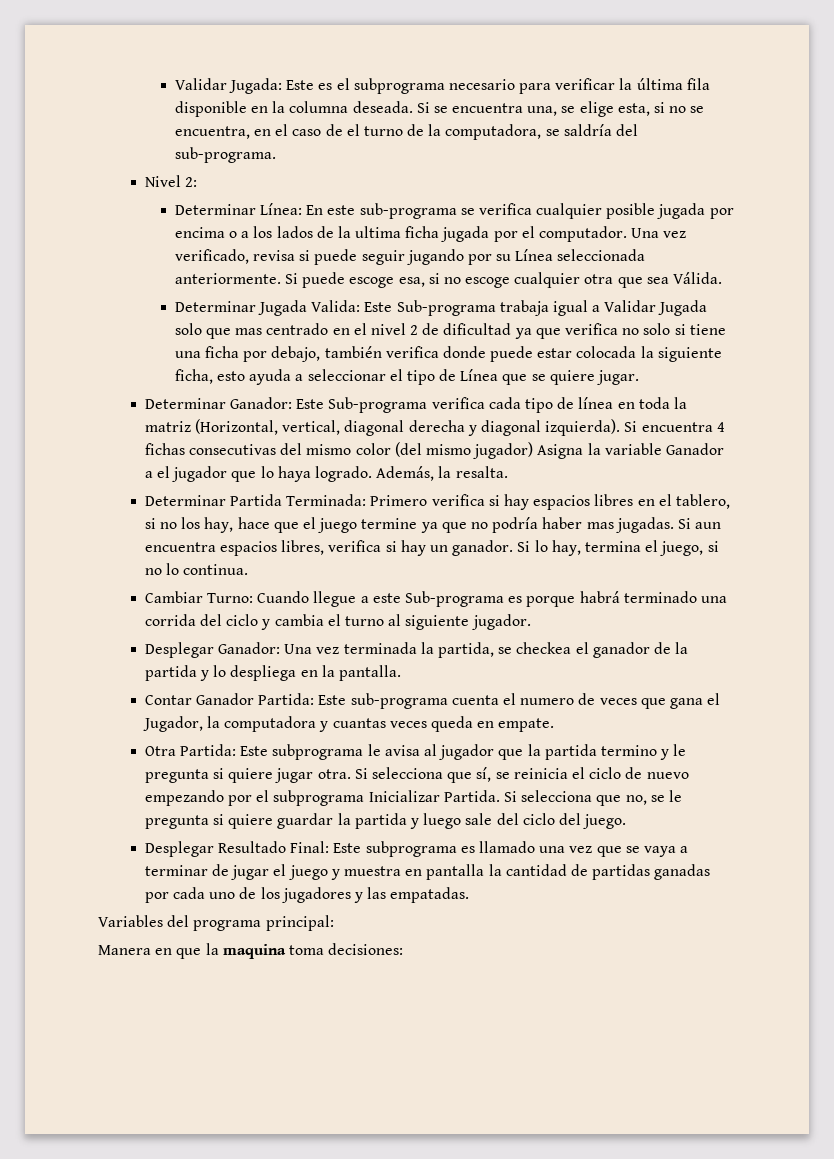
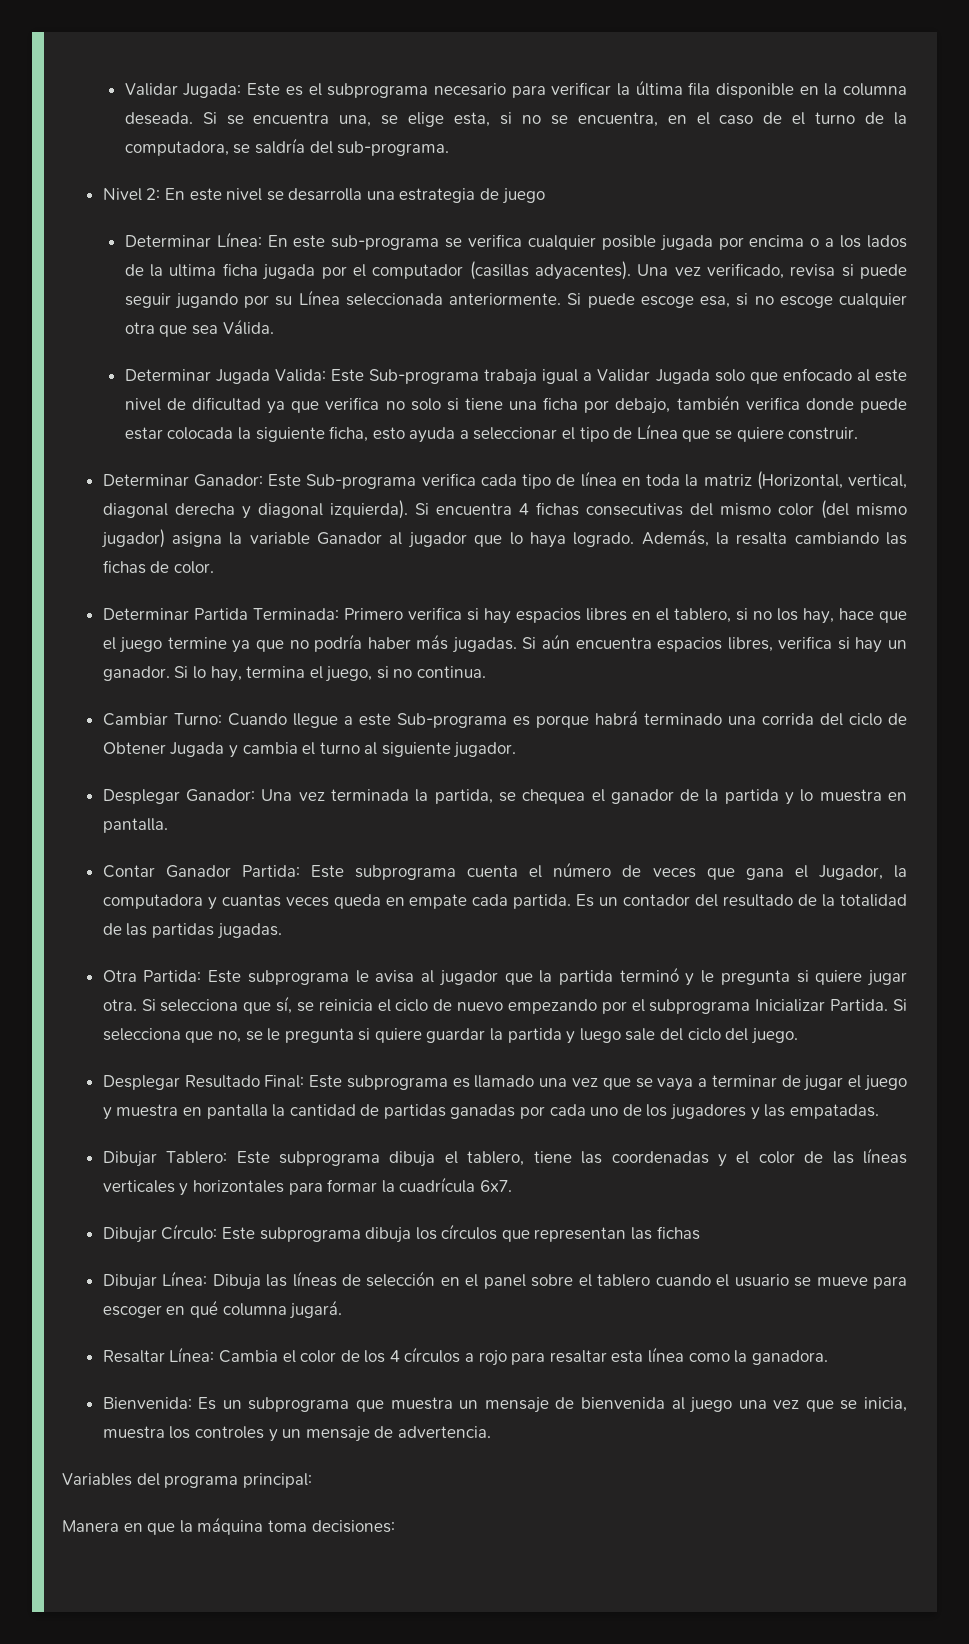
- Nivel 2:
+ Nivel 2: En este nivel se desarrolla una estrategia de juego
- Determinar Línea: En este sub-programa se verifica cualquier posible jugada por encima o a los lados de la ultima ficha jugada por el computador.
+ Determinar Línea: En este sub-programa se verifica cualquier posible jugada por encima o a los lados de la ultima ficha jugada por el computador (casillas adyacentes).
- Determinar Jugada Valida: Este Sub-programa trabaja igual a Validar Jugada solo que mas centrado en el nivel 2 de dificultad ya que verifica no solo si tiene una ficha por debajo, también verifica donde puede estar colocada la siguiente ficha, esto ayuda a seleccionar el tipo de Línea que se quiere jugar.
+ Determinar Jugada Valida: Este Sub-programa trabaja igual a Validar Jugada solo que enfocado al este nivel de dificultad ya que verifica no solo si tiene una ficha por debajo, también verifica donde puede estar colocada la siguiente ficha, esto ayuda a seleccionar el tipo de Línea que se quiere construir.
- Si encuentra 4 fichas consecutivas del mismo color (del mismo jugador) Asigna la variable Ganador a el jugador que lo haya logrado.
+ Si encuentra 4 fichas consecutivas del mismo color (del mismo jugador) asigna la variable Ganador al jugador que lo haya logrado.
- Además, la resalta.
+ Además, la resalta cambiando las fichas de color.
- Determinar Partida Terminada: Primero verifica si hay espacios libres en el tablero, si no los hay, hace que el juego termine ya que no podría haber mas jugadas.
+ Determinar Partida Terminada: Primero verifica si hay espacios libres en el tablero, si no los hay, hace que el juego termine ya que no podría haber más jugadas.
- Si aun encuentra espacios libres, verifica si hay un ganador.
+ Si aún encuentra espacios libres, verifica si hay un ganador.
- Si lo hay, termina el juego, si no lo continua.
+ Si lo hay, termina el juego, si no continua.
- Cambiar Turno: Cuando llegue a este Sub-programa es porque habrá terminado una corrida del ciclo y cambia el turno al siguiente jugador.
+ Cambiar Turno: Cuando llegue a este Sub-programa es porque habrá terminado una corrida del ciclo de Obtener Jugada y cambia el turno al siguiente jugador.
- Desplegar Ganador: Una vez terminada la partida, se checkea el ganador de la partida y lo despliega en la pantalla.
+ Desplegar Ganador: Una vez terminada la partida, se chequea el ganador de la partida y lo muestra en pantalla.
- Contar Ganador Partida: Este sub-programa cuenta el numero de veces que gana el Jugador, la computadora y cuantas veces queda en empate.
+ Contar Ganador Partida: Este subprograma cuenta el número de veces que gana el Jugador, la computadora y cuantas veces queda en empate cada partida. Es un contador del resultado de la totalidad de las partidas jugadas.
- Otra Partida: Este subprograma le avisa al jugador que la partida termino y le pregunta si quiere jugar otra.
+ Otra Partida: Este subprograma le avisa al jugador que la partida terminó y le pregunta si quiere jugar otra.
+ Dibujar Tablero: Este subprograma dibuja el tablero, tiene las coordenadas y el color de las líneas verticales y horizontales para formar la cuadrícula 6x7.
+ Dibujar Círculo: Este subprograma dibuja los círculos que representan las fichas
+ Dibujar Línea: Dibuja las líneas de selección en el panel sobre el tablero cuando el usuario se mueve para escoger en qué columna jugará.
+ Resaltar Línea: Cambia el color de los 4 círculos a rojo para resaltar esta línea como la ganadora.
+ Bienvenida: Es un subprograma que muestra un mensaje de bienvenida al juego una vez que se inicia, muestra los controles y un mensaje de advertencia.
- Manera en que la maquina toma decisiones:
+ Manera en que la máquina toma decisiones:

